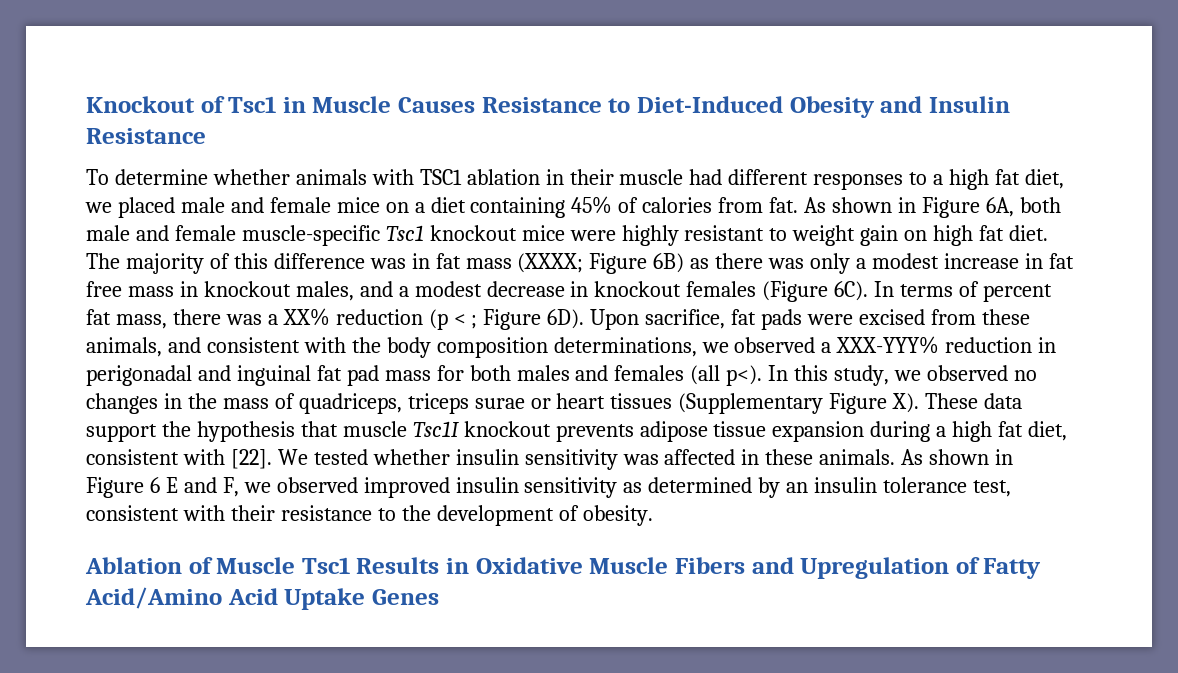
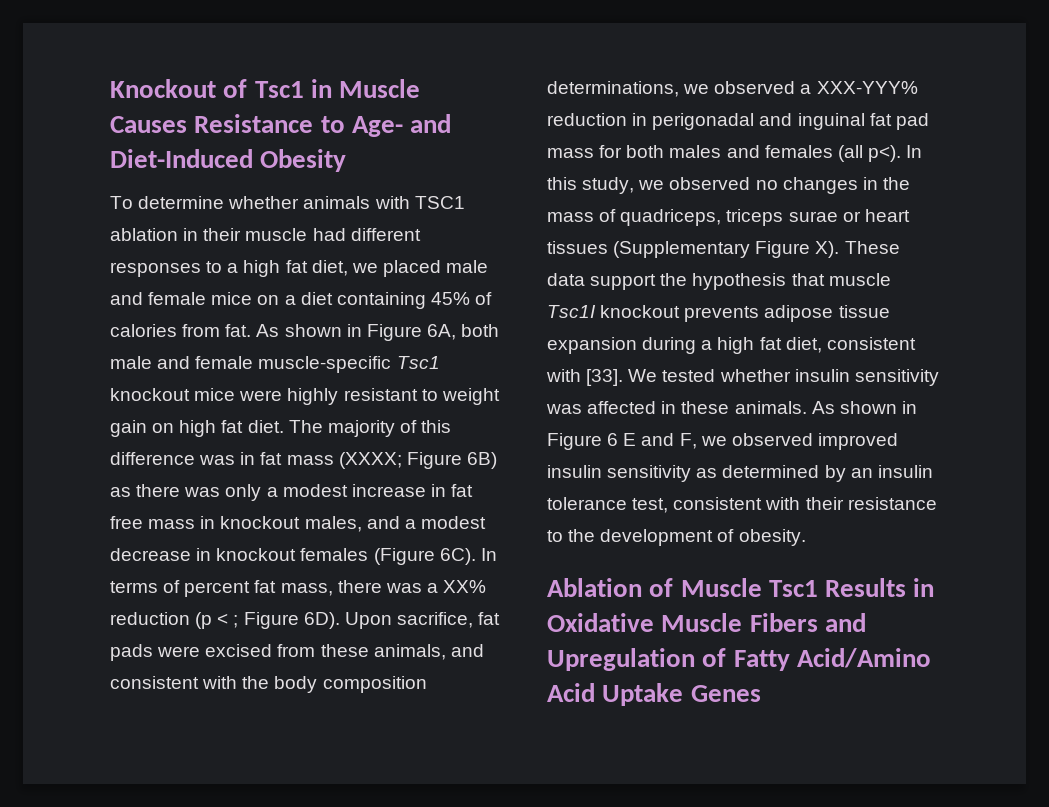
- Knockout of Tsc1 in Muscle Causes Resistance to Diet-Induced Obesity and Insulin Resistance
+ Knockout of Tsc1 in Muscle Causes Resistance to Age- and Diet-Induced Obesity
- In this study, we observed no changes in the mass of quadriceps, triceps surae or heart tissues (Supplementary Figure X). These data support the hypothesis that muscle Tsc1I knockout prevents adipose tissue expansion during a high fat diet, consistent with [22].
+ In this study, we observed no changes in the mass of quadriceps, triceps surae or heart tissues (Supplementary Figure X). These data support the hypothesis that muscle Tsc1I knockout prevents adipose tissue expansion during a high fat diet, consistent with [33].

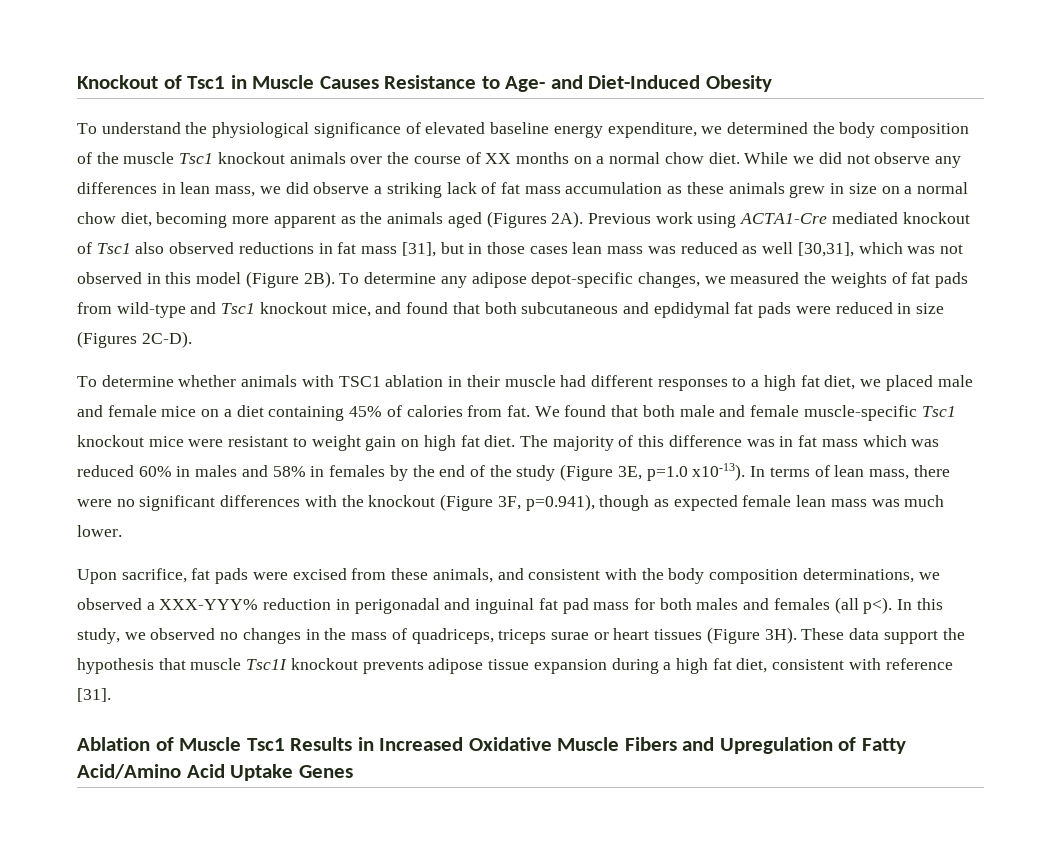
+ To understand the physiological significance of elevated baseline energy expenditure, we determined the body composition of the muscle Tsc1 knockout animals over the course of XX months on a normal chow diet. While we did not observe any differences in lean mass, we did observe a striking lack of fat mass accumulation as these animals grew in size on a normal chow diet, becoming more apparent as the animals aged (Figures 2A). Previous work using ACTA1-Cre mediated knockout of Tsc1 also observed reductions in fat mass [31], but in those cases lean mass was reduced as well [30,31], which was not observed in this model (Figure 2B). To determine any adipose depot-specific changes, we measured the weights of fat pads from wild-type and Tsc1 knockout mice, and found that both subcutaneous and epdidymal fat pads were reduced in size (Figures 2C-D).
- As shown in Figure 6A, both male and female muscle-specific Tsc1 knockout mice were highly resistant to weight gain on high fat diet.
+ We found that both male and female muscle-specific Tsc1 knockout mice were resistant to weight gain on high fat diet.
- The majority of this difference was in fat mass (XXXX; Figure 6B) as there was only a modest increase in fat free mass in knockout males, and a modest decrease in knockout females (Figure 6C). In terms of percent fat mass, there was a XX% reduction (p < ; Figure 6D). Upon sacrifice, fat pads were excised from these animals, and consistent with the body composition determinations, we observed a XXX-YYY% reduction in perigonadal and inguinal fat pad mass for both males and females (all p<).
+ The majority of this difference was in fat mass which was reduced 60% in males and 58% in females by the end of the study (Figure 3E, p=1.0 x10-13). In terms of lean mass, there were no significant differences with the knockout (Figure 3F, p=0.941), though as expected female lean mass was much lower.
+ Upon sacrifice, fat pads were excised from these animals, and consistent with the body composition determinations, we observed a XXX-YYY% reduction in perigonadal and inguinal fat pad mass for both males and females (all p<).
- In this study, we observed no changes in the mass of quadriceps, triceps surae or heart tissues (Supplementary Figure X). These data support the hypothesis that muscle Tsc1I knockout prevents adipose tissue expansion during a high fat diet, consistent with [33]. We tested whether insulin sensitivity was affected in these animals. As shown in Figure 6 E and F, we observed improved insulin sensitivity as determined by an insulin tolerance test, consistent with their resistance to the development of obesity.
+ In this study, we observed no changes in the mass of quadriceps, triceps surae or heart tissues (Figure 3H). These data support the hypothesis that muscle Tsc1I knockout prevents adipose tissue expansion during a high fat diet, consistent with reference [31].
- Ablation of Muscle Tsc1 Results in Oxidative Muscle Fibers and Upregulation of Fatty Acid/Amino Acid Uptake Genes
+ Ablation of Muscle Tsc1 Results in Increased Oxidative Muscle Fibers and Upregulation of Fatty Acid/Amino Acid Uptake Genes

